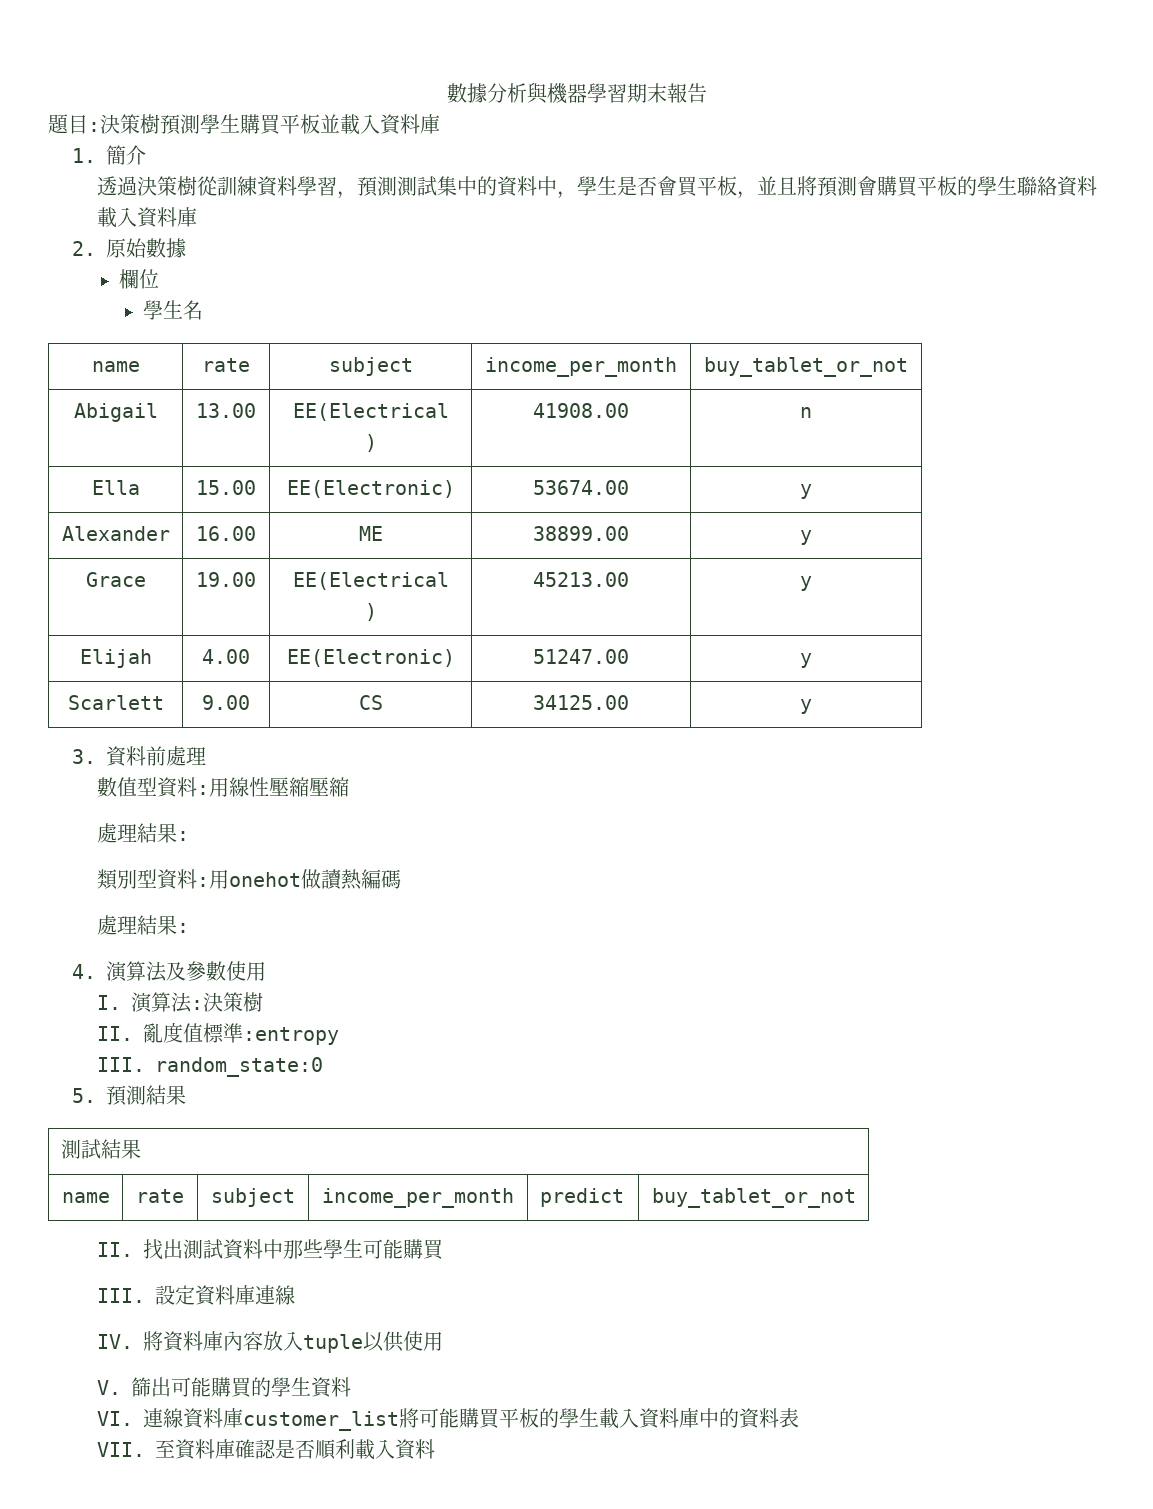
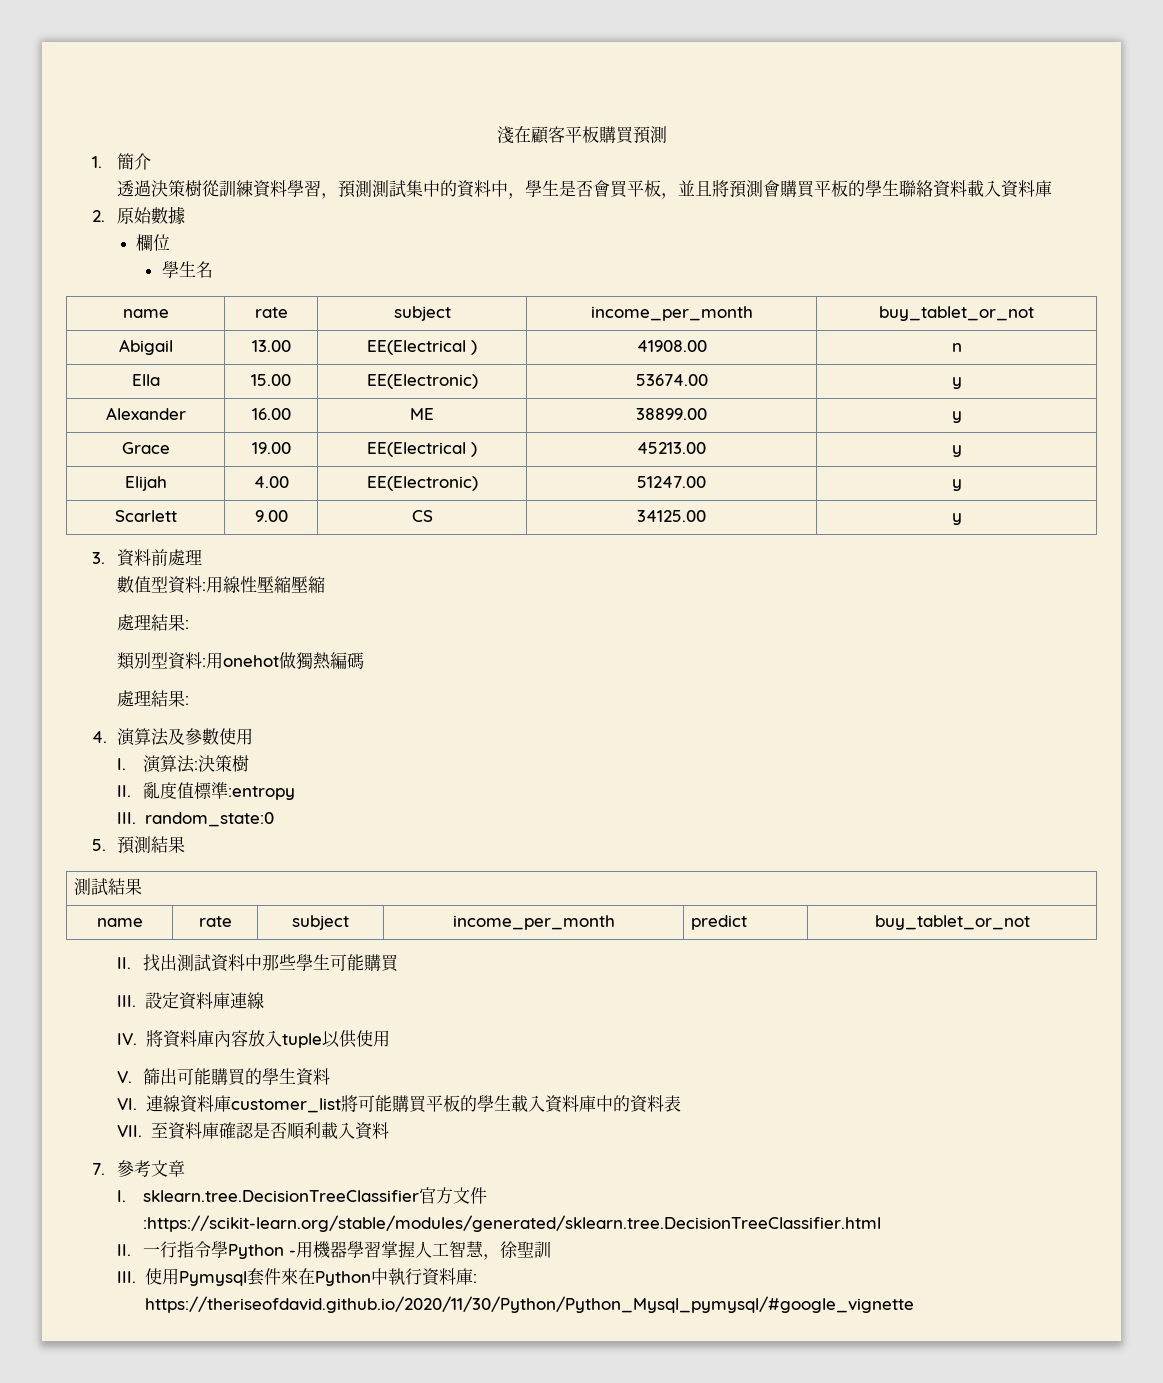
- 數據分析與機器學習期末報告
- 題目:決策樹預測學生購買平板並載入資料庫
+ 淺在顧客平板購買預測
- 類別型資料:用onehot做讀熱編碼
+ 類別型資料:用onehot做獨熱編碼
+ 7.參考文章
+ I. sklearn.tree.DecisionTreeClassifier官方文件:https://scikit-learn.org/stable/modules/generated/sklearn.tree.DecisionTreeClassifier.html
+ II.一行指令學Python -用機器學習掌握人工智慧，徐聖訓
+ III.使用Pymysql套件來在Python中執行資料庫: https://theriseofdavid.github.io/2020/11/30/Python/Python_Mysql_pymysql/#google_vignette

